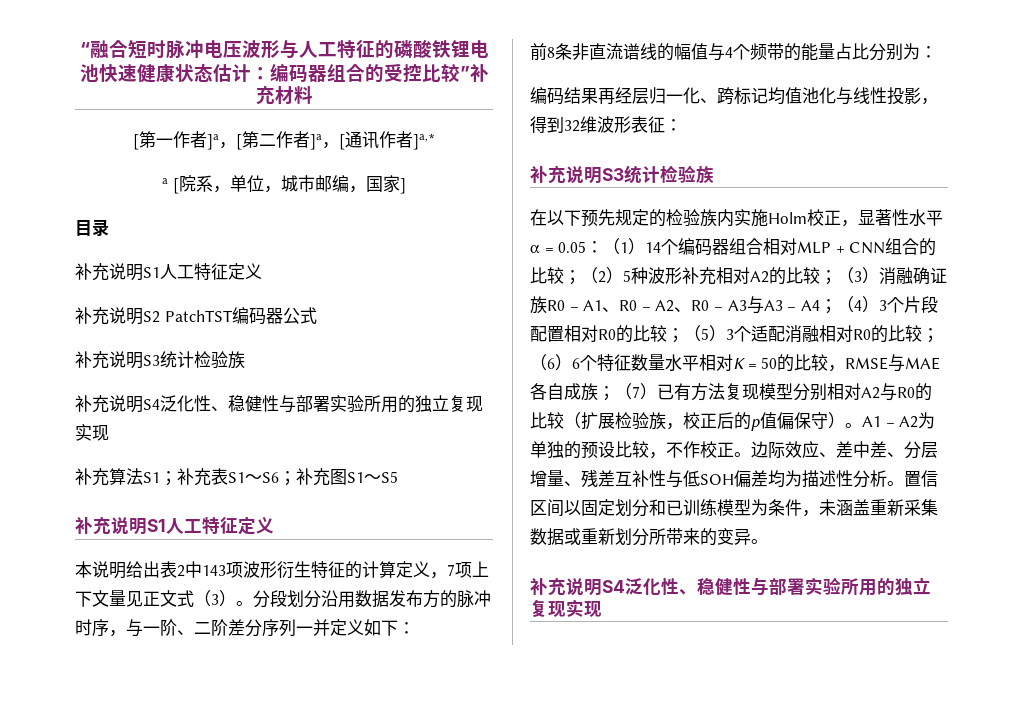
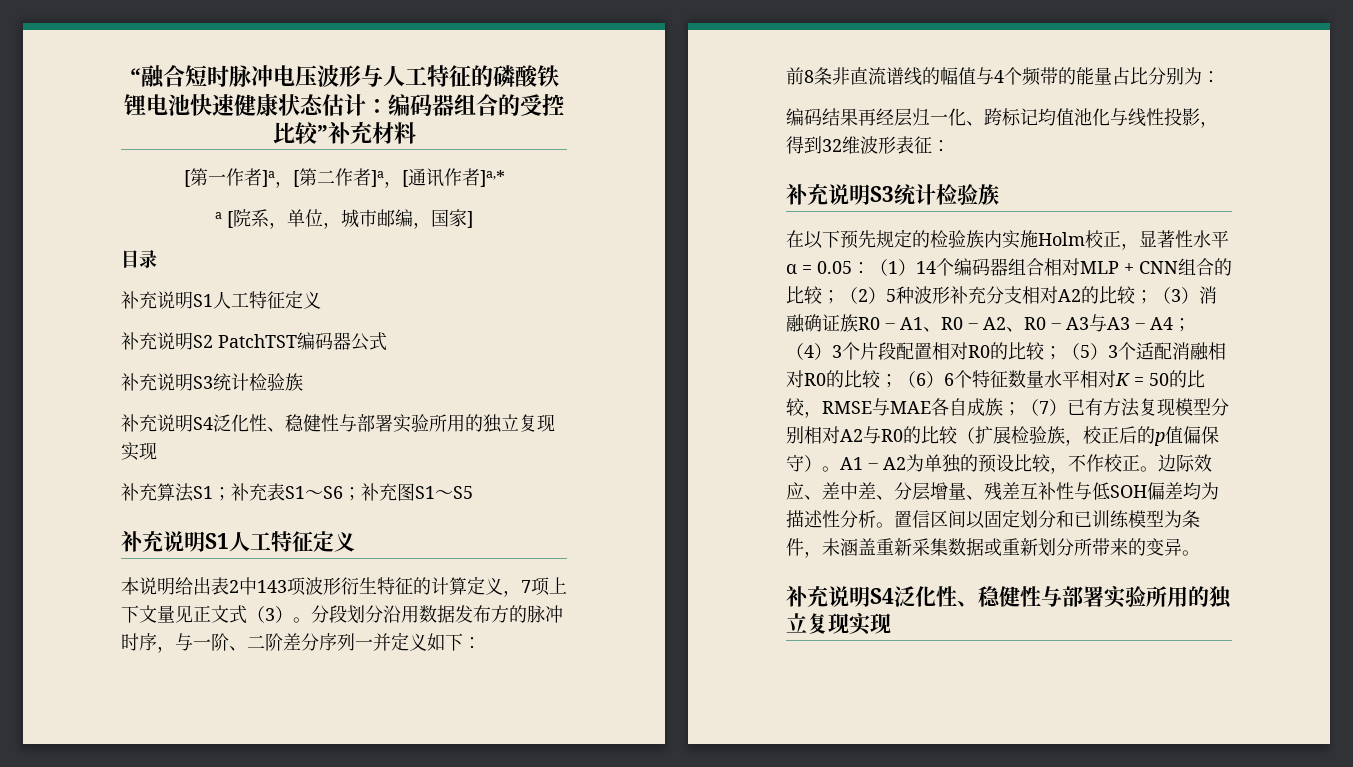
- （2）5种波形补充相对A2的比较；
+ （2）5种波形补充分支相对A2的比较；

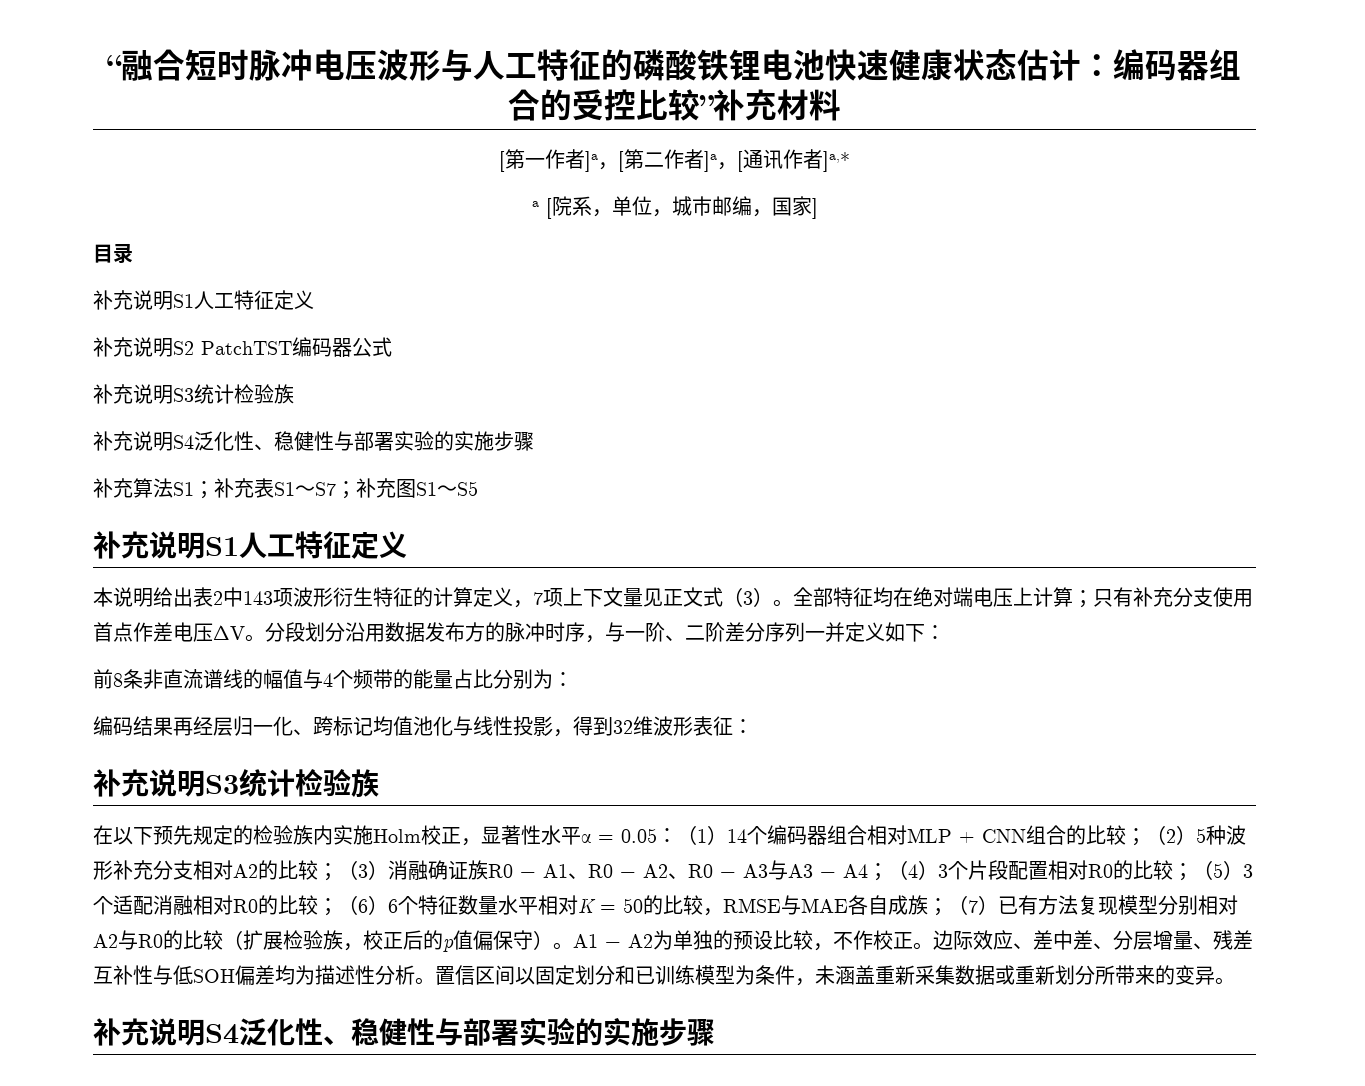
  补充说明S2 PatchTST编码器公式
  补充说明S3统计检验族
- 补充说明S4泛化性、稳健性与部署实验所用的独立复现实现
+ 补充说明S4泛化性、稳健性与部署实验的实施步骤
- 补充算法S1；补充表S1～S6；补充图S1～S5
+ 补充算法S1；补充表S1～S7；补充图S1～S5
+ 全部特征均在绝对端电压上计算；只有补充分支使用首点作差电压ΔV。
  置信区间以固定划分和已训练模型为条件，未涵盖重新采集数据或重新划分所带来的变异。
- 补充说明S4泛化性、稳健性与部署实验所用的独立复现实现
+ 补充说明S4泛化性、稳健性与部署实验的实施步骤

